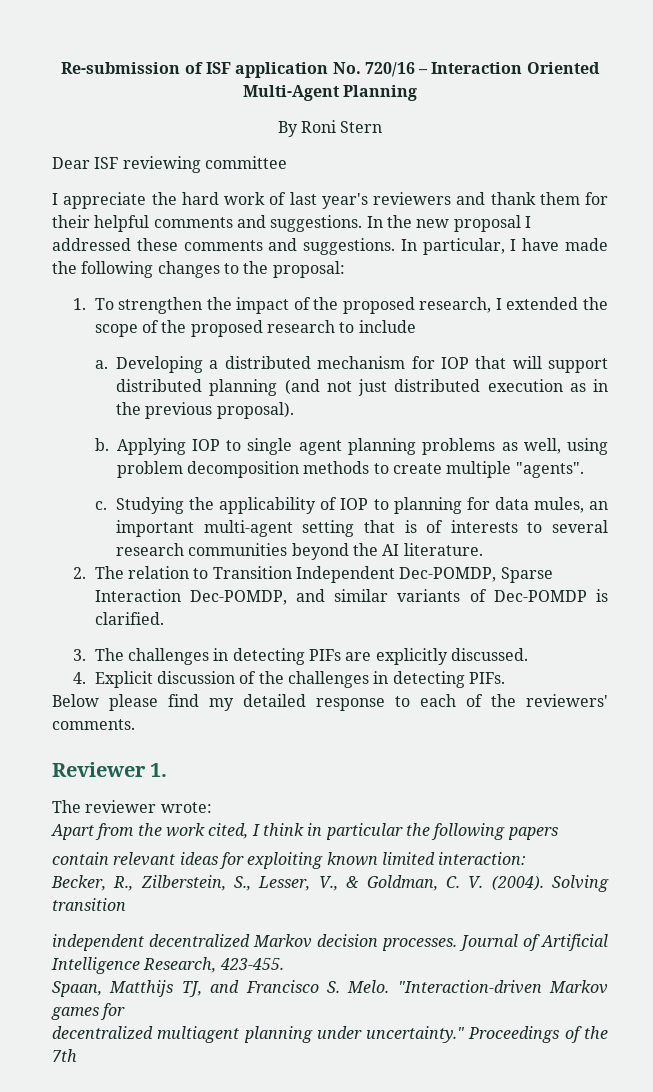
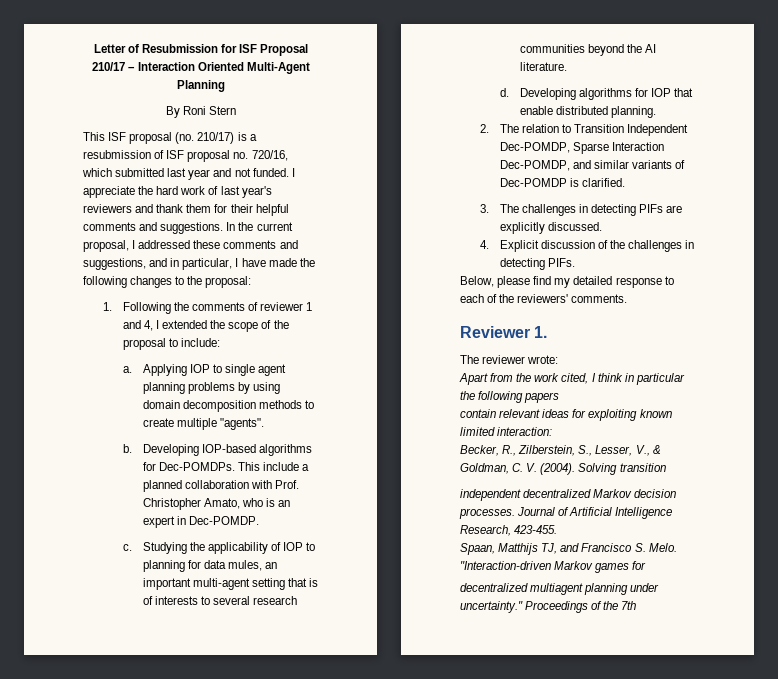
- Re-submission of ISF application No. 720/16 – Interaction Oriented Multi-Agent Planning
+ Letter of Resubmission for ISF Proposal 210/17 – Interaction Oriented Multi-Agent Planning
- Dear ISF reviewing committee
- I appreciate the hard work of last year's reviewers and thank them for their helpful comments and suggestions.
+ This ISF proposal (no. 210/17) is a resubmission of ISF proposal no. 720/16, which submitted last year and not funded. I appreciate the hard work of last year's reviewers and thank them for their helpful comments and suggestions.
- In the new proposal I addressed these comments and suggestions. In particular, I have made the following changes to the proposal:
+ In the current proposal, I addressed these comments and suggestions, and in particular, I have made the following changes to the proposal:
- 1. To strengthen the impact of the proposed research, I extended the scope of the proposed research to include
- a. Developing a distributed mechanism for IOP that will support distributed planning (and not just distributed execution as in the previous proposal).
- b.
+ 1. Following the comments of reviewer 1 and 4, I extended the scope of the proposal to include:
+ a.
- Applying IOP to single agent planning problems as well, using problem decomposition methods to create multiple "agents".
+ Applying IOP to single agent planning problems by using domain decomposition methods to create multiple "agents".
+ b. Developing IOP-based algorithms for Dec-POMDPs. This include a planned collaboration with Prof. Christopher Amato, who is an expert in Dec-POMDP.
+ d. Developing algorithms for IOP that enable distributed planning.
- Below please find my detailed response to each of the reviewers' comments.
+ Below, please find my detailed response to each of the reviewers' comments.

